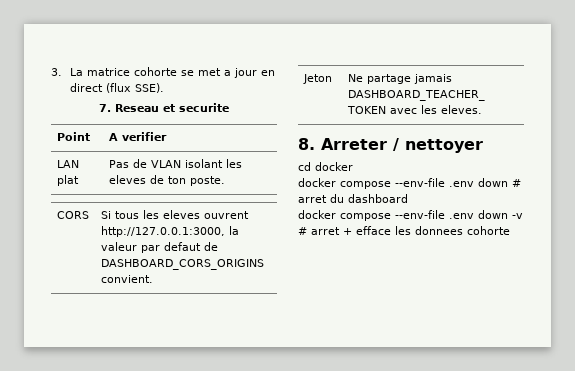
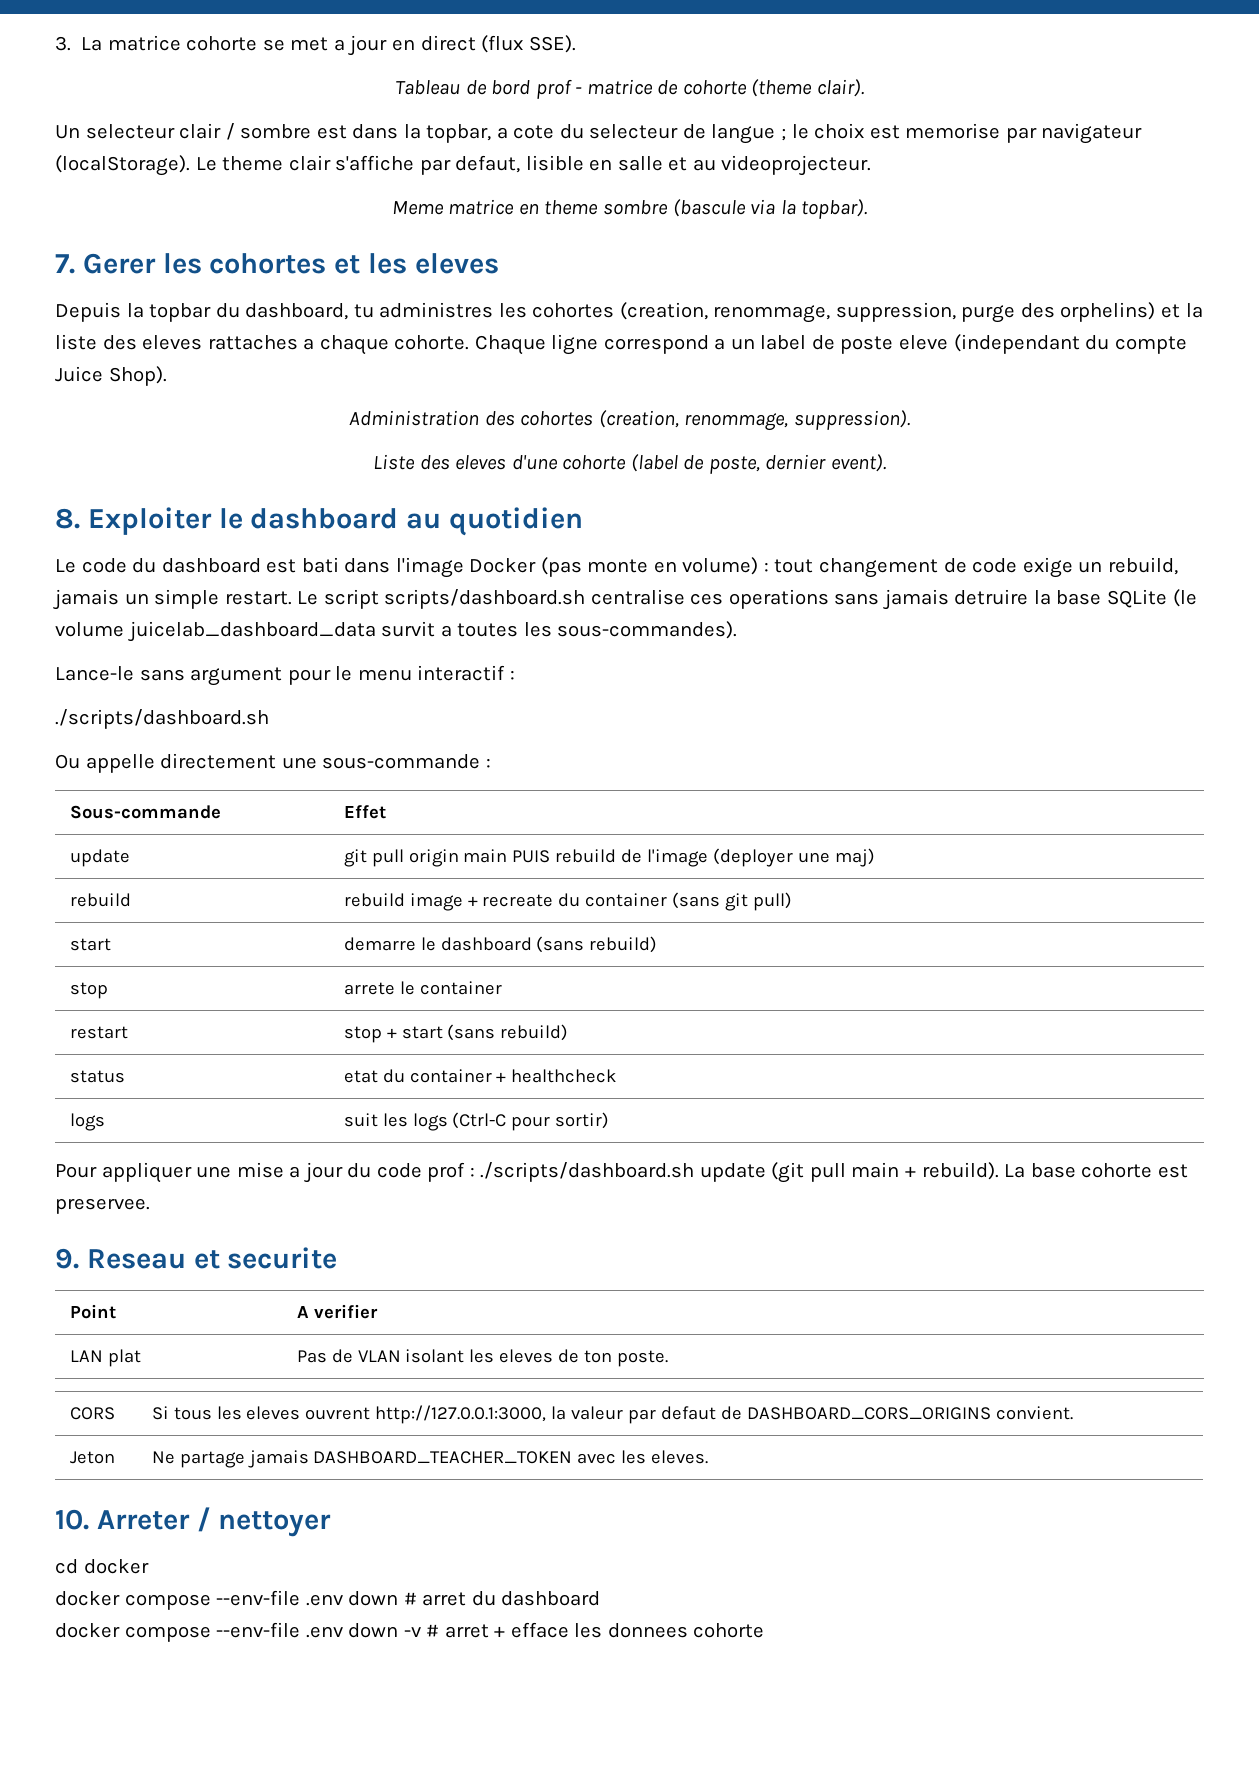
- 7. Reseau et securite
+ Tableau de bord prof - matrice de cohorte (theme clair).
+ Un selecteur clair / sombre est dans la topbar, a cote du selecteur de langue ; le choix est memorise par navigateur (localStorage). Le theme clair s'affiche par defaut, lisible en salle et au videoprojecteur.
+ Meme matrice en theme sombre (bascule via la topbar).
+ 7. Gerer les cohortes et les eleves
+ Depuis la topbar du dashboard, tu administres les cohortes (creation, renommage, suppression, purge des orphelins) et la liste des eleves rattaches a chaque cohorte. Chaque ligne correspond a un label de poste eleve (independant du compte Juice Shop).
+ Administration des cohortes (creation, renommage, suppression).
+ Liste des eleves d'une cohorte (label de poste, dernier event).
+ 8. Exploiter le dashboard au quotidien
+ Le code du dashboard est bati dans l'image Docker (pas monte en volume) : tout changement de code exige un rebuild, jamais un simple restart. Le script scripts/dashboard.sh centralise ces operations sans jamais detruire la base SQLite (le volume juicelab_dashboard_data survit a toutes les sous-commandes).
+ Lance-le sans argument pour le menu interactif :
+ ./scripts/dashboard.sh
+ Ou appelle directement une sous-commande :
+ Sous-commande | Effet
+ update | git pull origin main PUIS rebuild de l'image (deployer une maj)
+ rebuild | rebuild image + recreate du container (sans git pull)
+ start | demarre le dashboard (sans rebuild)
+ stop | arrete le container
+ restart | stop + start (sans rebuild)
+ status | etat du container + healthcheck
+ logs | suit les logs (Ctrl-C pour sortir)
+ Pour appliquer une mise a jour du code prof : ./scripts/dashboard.sh update (git pull main + rebuild). La base cohorte est preservee.
+ 9. Reseau et securite
- 8. Arreter / nettoyer
+ 10. Arreter / nettoyer

